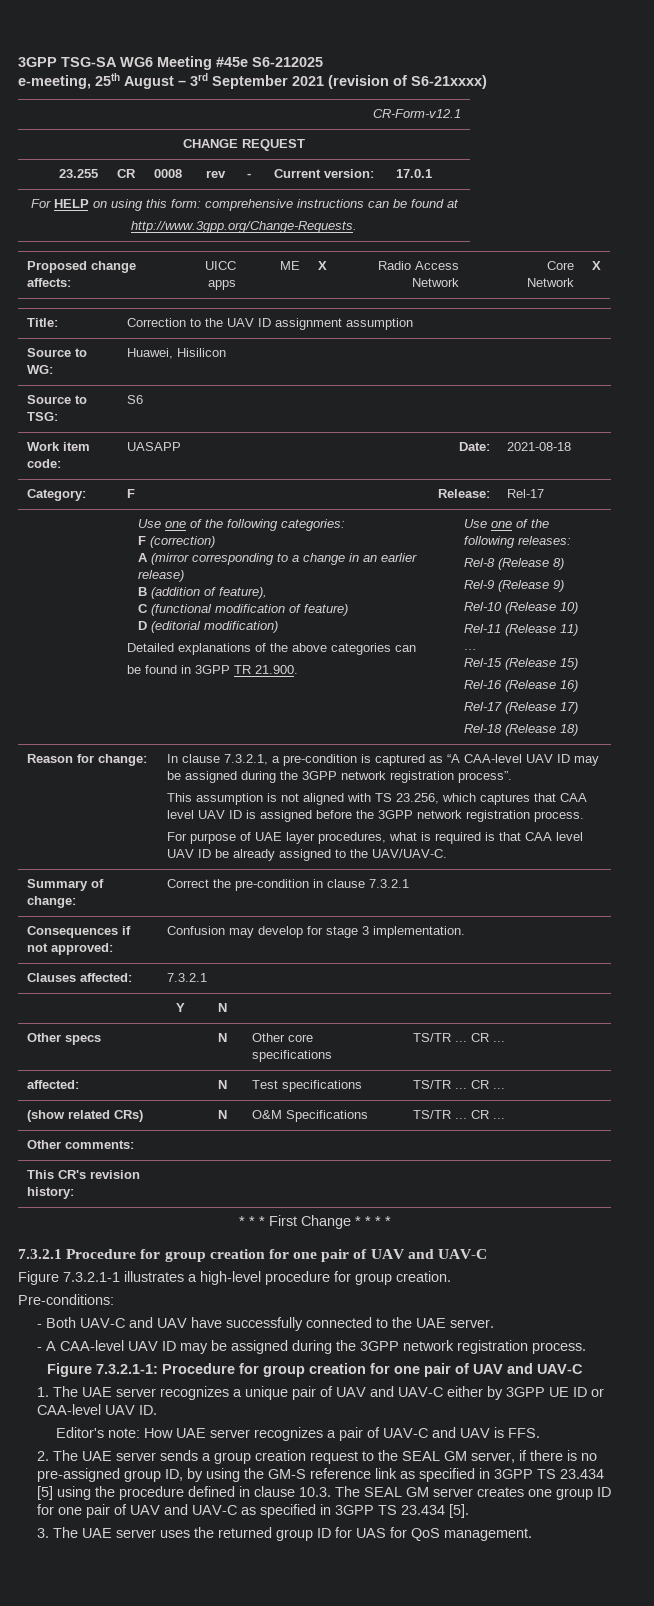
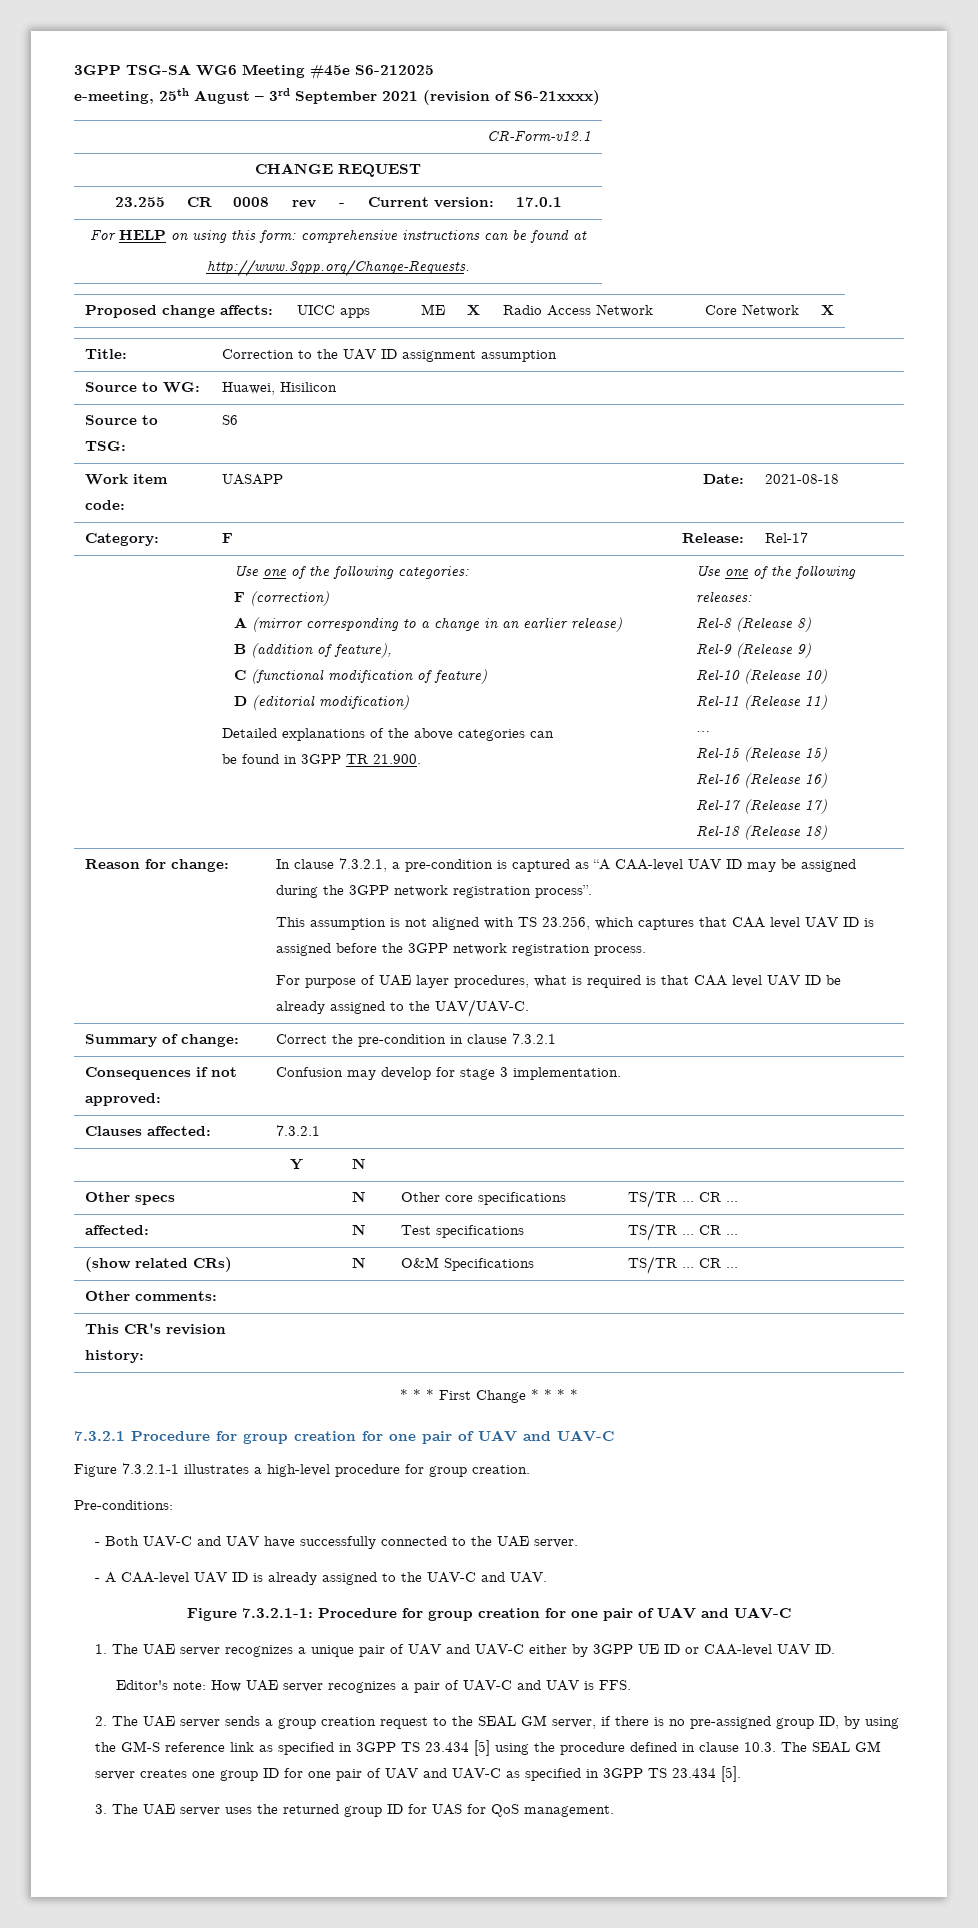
- - A CAA-level UAV ID may be assigned during the 3GPP network registration process.
+ - A CAA-level UAV ID is already assigned to the UAV-C and UAV.

